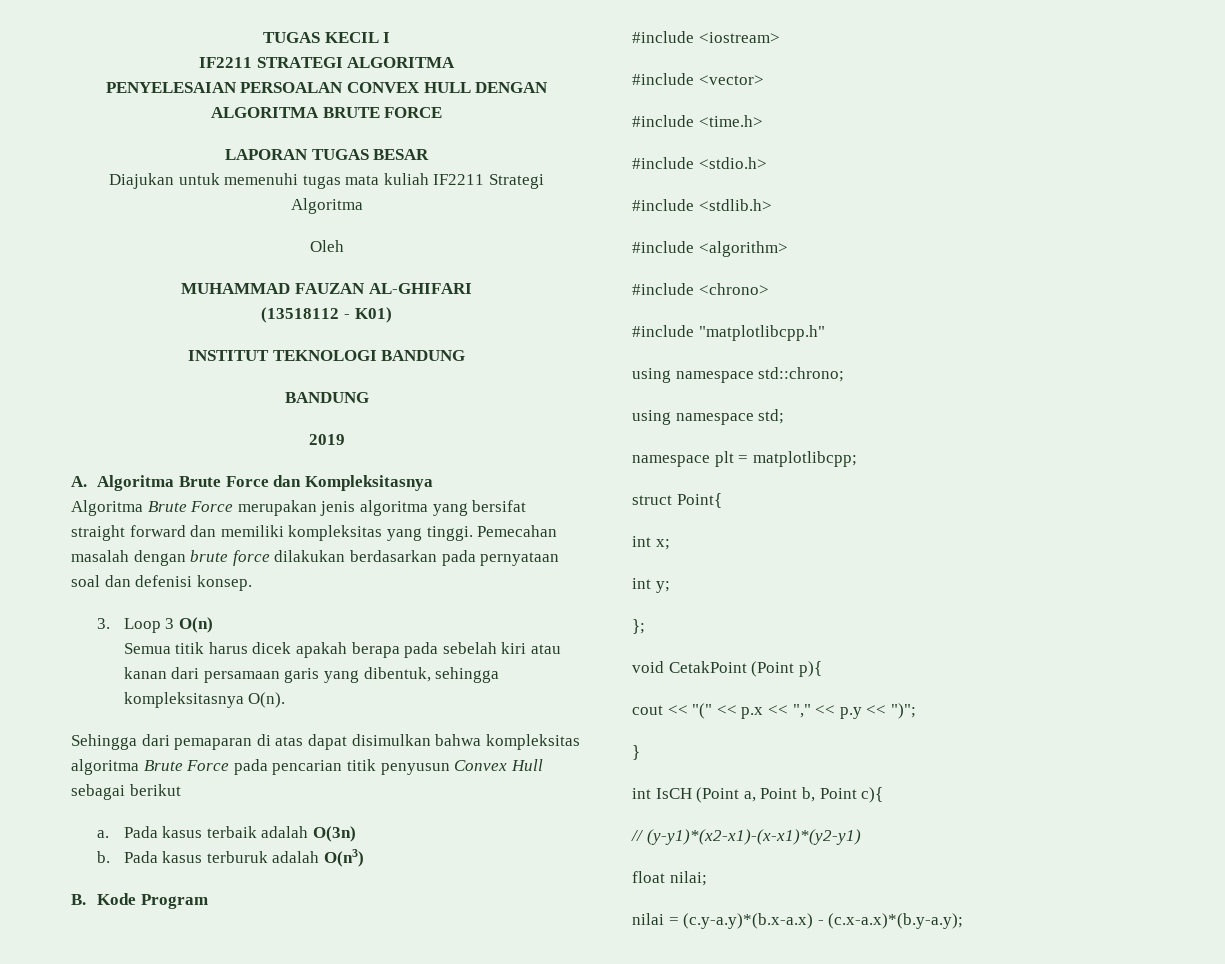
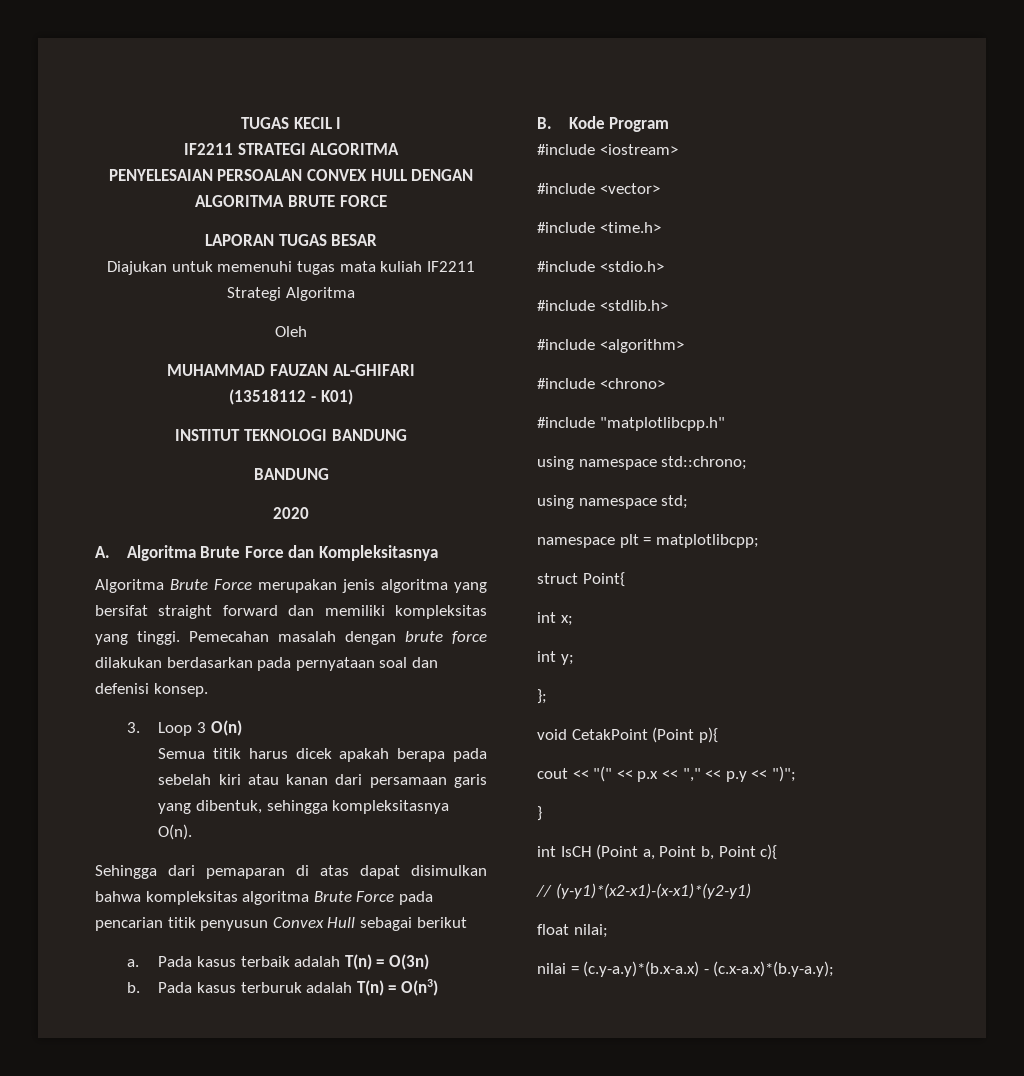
- 2019
+ 2020
- Pada kasus terbaik adalah O(3n)
+ Pada kasus terbaik adalah T(n) = O(3n)
- Pada kasus terburuk adalah O(n3)
+ Pada kasus terburuk adalah T(n) = O(n3)

